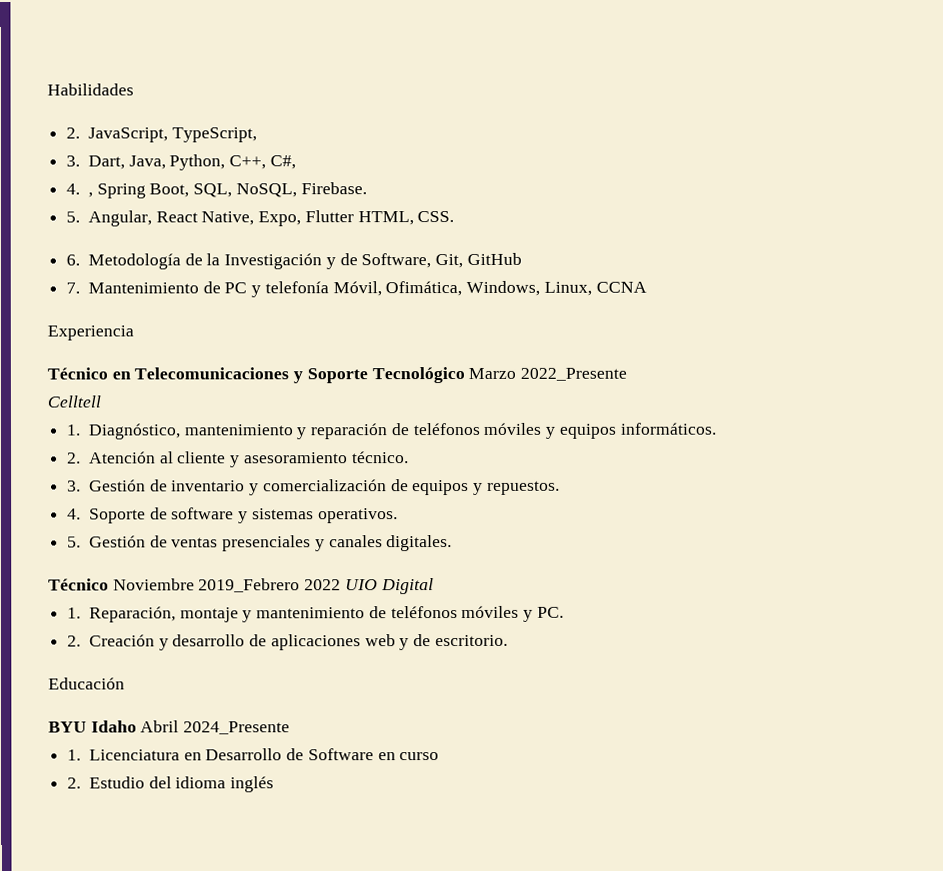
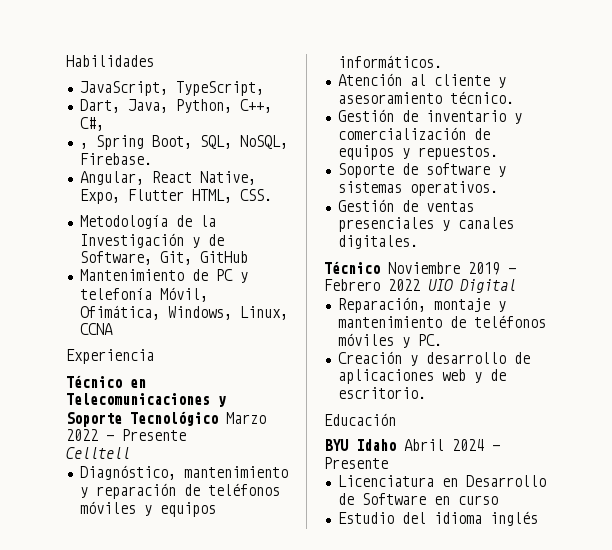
- 2. JavaScript, TypeScript,
+ JavaScript, TypeScript,
- 3. Dart, Java, Python, C++, C#,
+ Dart, Java, Python, C++, C#,
- 4. , Spring Boot, SQL, NoSQL, Firebase.
+ , Spring Boot, SQL, NoSQL, Firebase.
- 5. Angular, React Native, Expo, Flutter HTML, CSS.
+ Angular, React Native, Expo, Flutter HTML, CSS.
- 6. Metodología de la Investigación y de Software, Git, GitHub
+ Metodología de la Investigación y de Software, Git, GitHub
- 7. Mantenimiento de PC y telefonía Móvil, Ofimática, Windows, Linux, CCNA
+ Mantenimiento de PC y telefonía Móvil, Ofimática, Windows, Linux, CCNA
- Técnico en Telecomunicaciones y Soporte Tecnológico Marzo 2022_Presente
+ Técnico en Telecomunicaciones y Soporte Tecnológico Marzo 2022 - Presente
- 1. Diagnóstico, mantenimiento y reparación de teléfonos móviles y equipos informáticos.
+ Diagnóstico, mantenimiento y reparación de teléfonos móviles y equipos informáticos.
- 2. Atención al cliente y asesoramiento técnico.
+ Atención al cliente y asesoramiento técnico.
- 3. Gestión de inventario y comercialización de equipos y repuestos.
+ Gestión de inventario y comercialización de equipos y repuestos.
- 4. Soporte de software y sistemas operativos.
+ Soporte de software y sistemas operativos.
- 5. Gestión de ventas presenciales y canales digitales.
+ Gestión de ventas presenciales y canales digitales.
- Técnico Noviembre 2019_Febrero 2022 UIO Digital
+ Técnico Noviembre 2019 - Febrero 2022 UIO Digital
- 1. Reparación, montaje y mantenimiento de teléfonos móviles y PC.
+ Reparación, montaje y mantenimiento de teléfonos móviles y PC.
- 2. Creación y desarrollo de aplicaciones web y de escritorio.
+ Creación y desarrollo de aplicaciones web y de escritorio.
- BYU Idaho Abril 2024_Presente
- 1. Licenciatura en Desarrollo de Software en curso
+ BYU Idaho Abril 2024 - Presente
+ Licenciatura en Desarrollo de Software en curso
- 2. Estudio del idioma inglés
+ Estudio del idioma inglés

